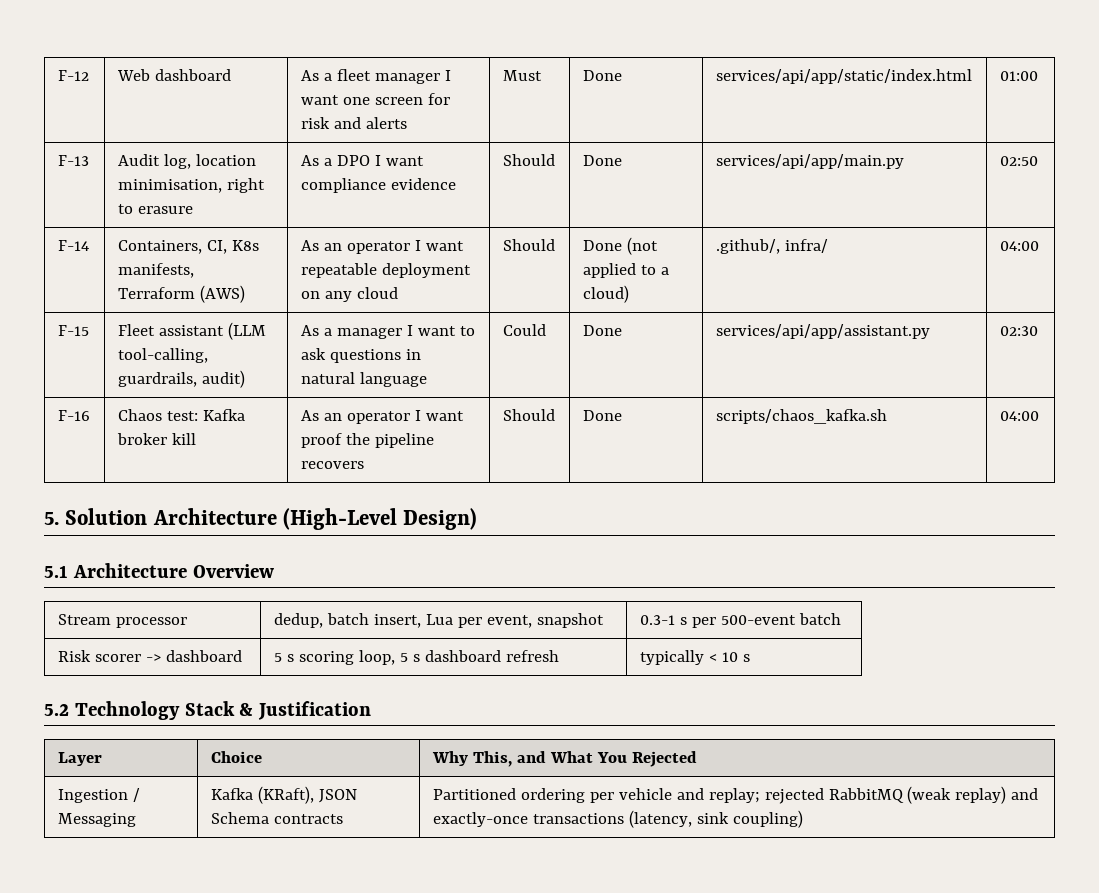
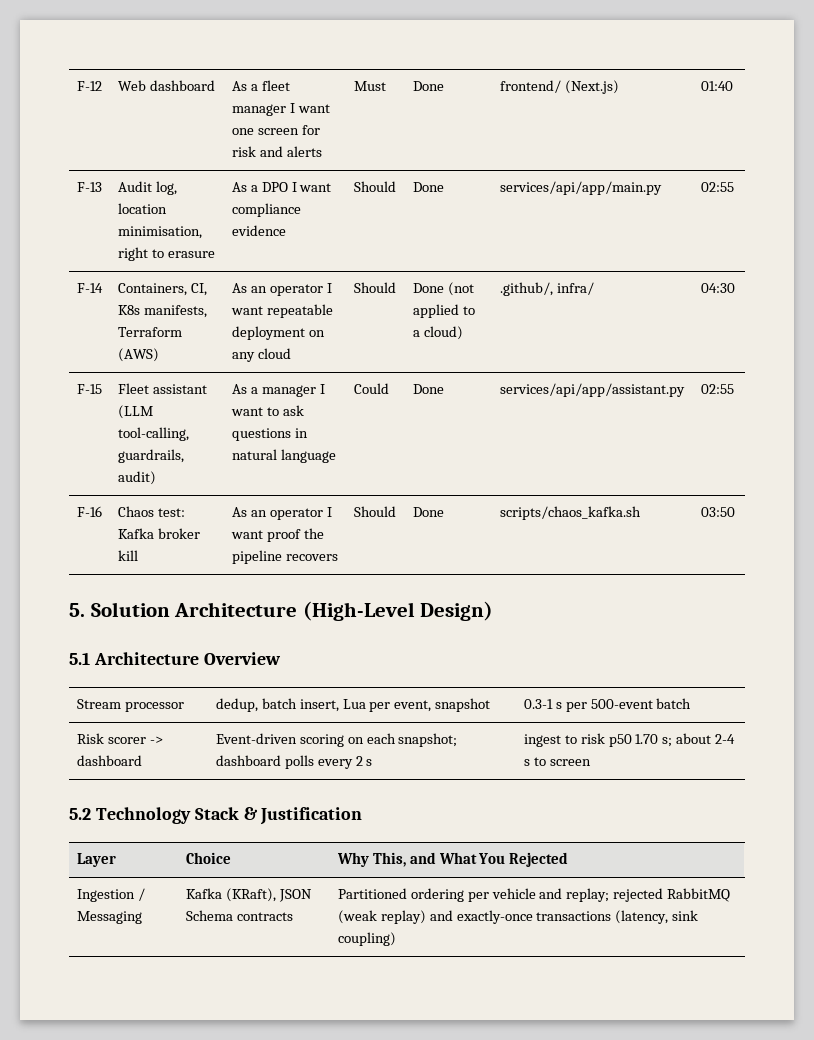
- F-12 | Web dashboard | As a fleet manager I want one screen for risk and alerts | Must | Done | services/api/app/static/index.html | 01:00
+ F-12 | Web dashboard | As a fleet manager I want one screen for risk and alerts | Must | Done | frontend/ (Next.js) | 01:40
- F-13 | Audit log, location minimisation, right to erasure | As a DPO I want compliance evidence | Should | Done | services/api/app/main.py | 02:50
+ F-13 | Audit log, location minimisation, right to erasure | As a DPO I want compliance evidence | Should | Done | services/api/app/main.py | 02:55
- F-14 | Containers, CI, K8s manifests, Terraform (AWS) | As an operator I want repeatable deployment on any cloud | Should | Done (not applied to a cloud) | .github/, infra/ | 04:00
+ F-14 | Containers, CI, K8s manifests, Terraform (AWS) | As an operator I want repeatable deployment on any cloud | Should | Done (not applied to a cloud) | .github/, infra/ | 04:30
- F-15 | Fleet assistant (LLM tool-calling, guardrails, audit) | As a manager I want to ask questions in natural language | Could | Done | services/api/app/assistant.py | 02:30
+ F-15 | Fleet assistant (LLM tool-calling, guardrails, audit) | As a manager I want to ask questions in natural language | Could | Done | services/api/app/assistant.py | 02:55
- F-16 | Chaos test: Kafka broker kill | As an operator I want proof the pipeline recovers | Should | Done | scripts/chaos_kafka.sh | 04:00
+ F-16 | Chaos test: Kafka broker kill | As an operator I want proof the pipeline recovers | Should | Done | scripts/chaos_kafka.sh | 03:50
- Risk scorer -> dashboard | 5 s scoring loop, 5 s dashboard refresh | typically < 10 s
+ Risk scorer -> dashboard | Event-driven scoring on each snapshot; dashboard polls every 2 s | ingest to risk p50 1.70 s; about 2-4 s to screen

